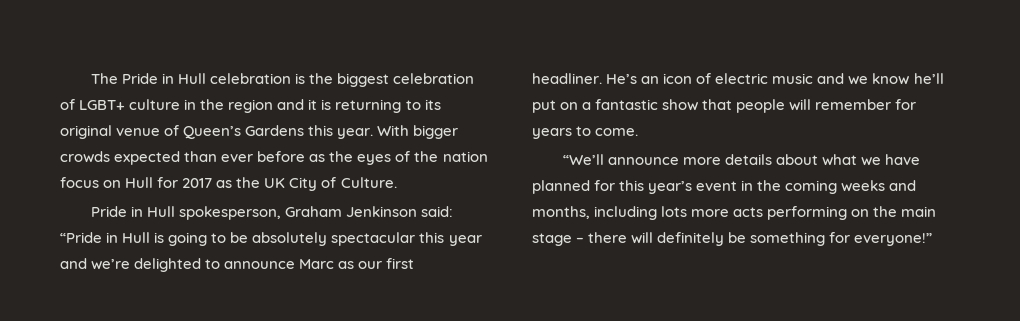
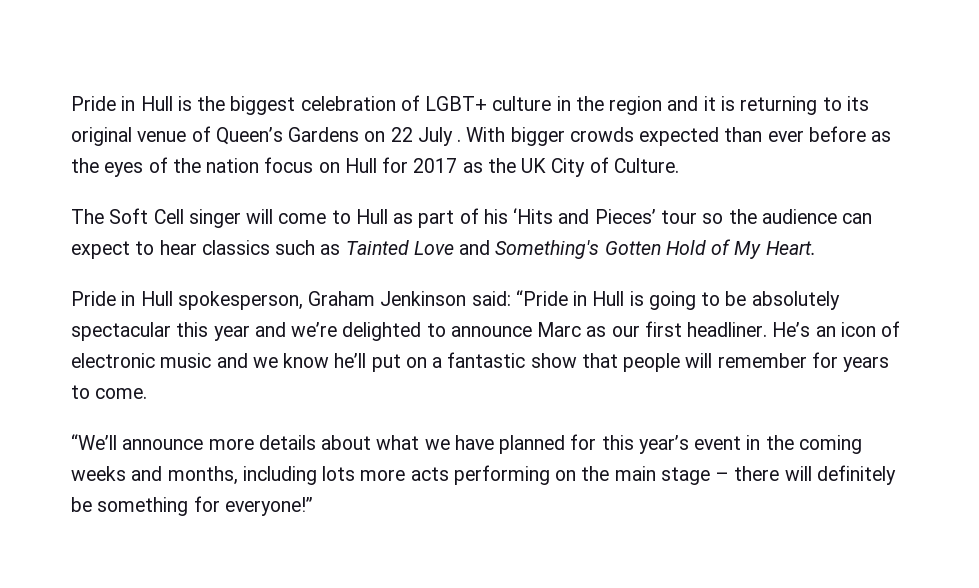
- The Pride in Hull celebration is the biggest celebration of LGBT+ culture in the region and it is returning to its original venue of Queen’s Gardens this year.
+ Pride in Hull is the biggest celebration of LGBT+ culture in the region and it is returning to its original venue of Queen’s Gardens on 22 July .
+ The Soft Cell singer will come to Hull as part of his ‘Hits and Pieces’ tour so the audience can expect to hear classics such as Tainted Love and Something's Gotten Hold of My Heart.
- He’s an icon of electric music and we know he’ll put on a fantastic show that people will remember for years to come.
+ He’s an icon of electronic music and we know he’ll put on a fantastic show that people will remember for years to come.

